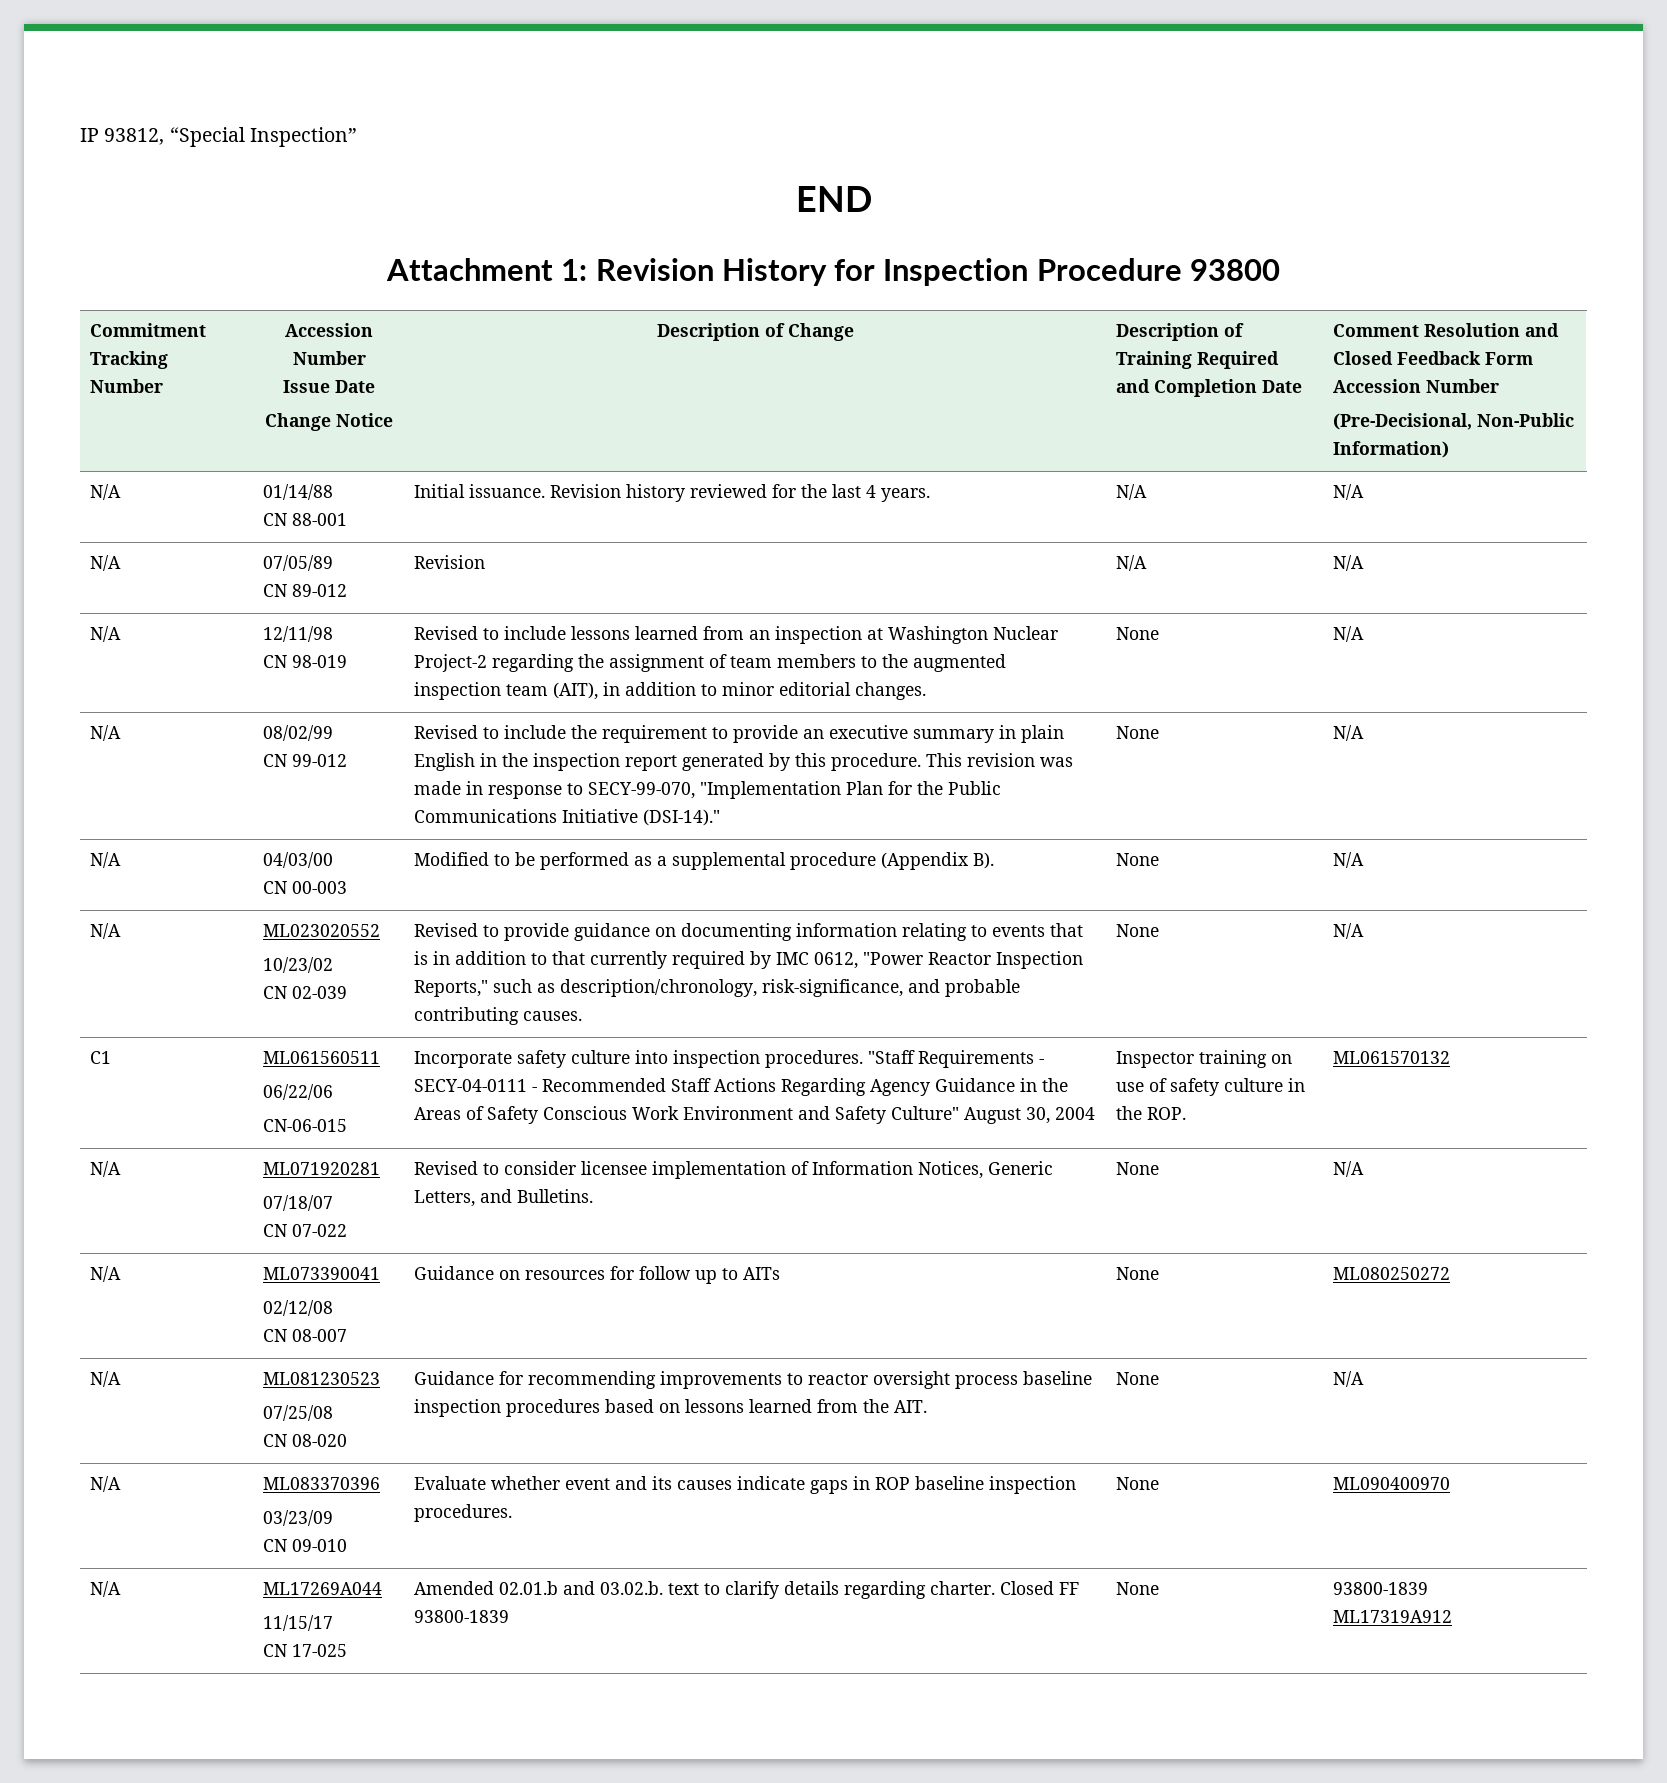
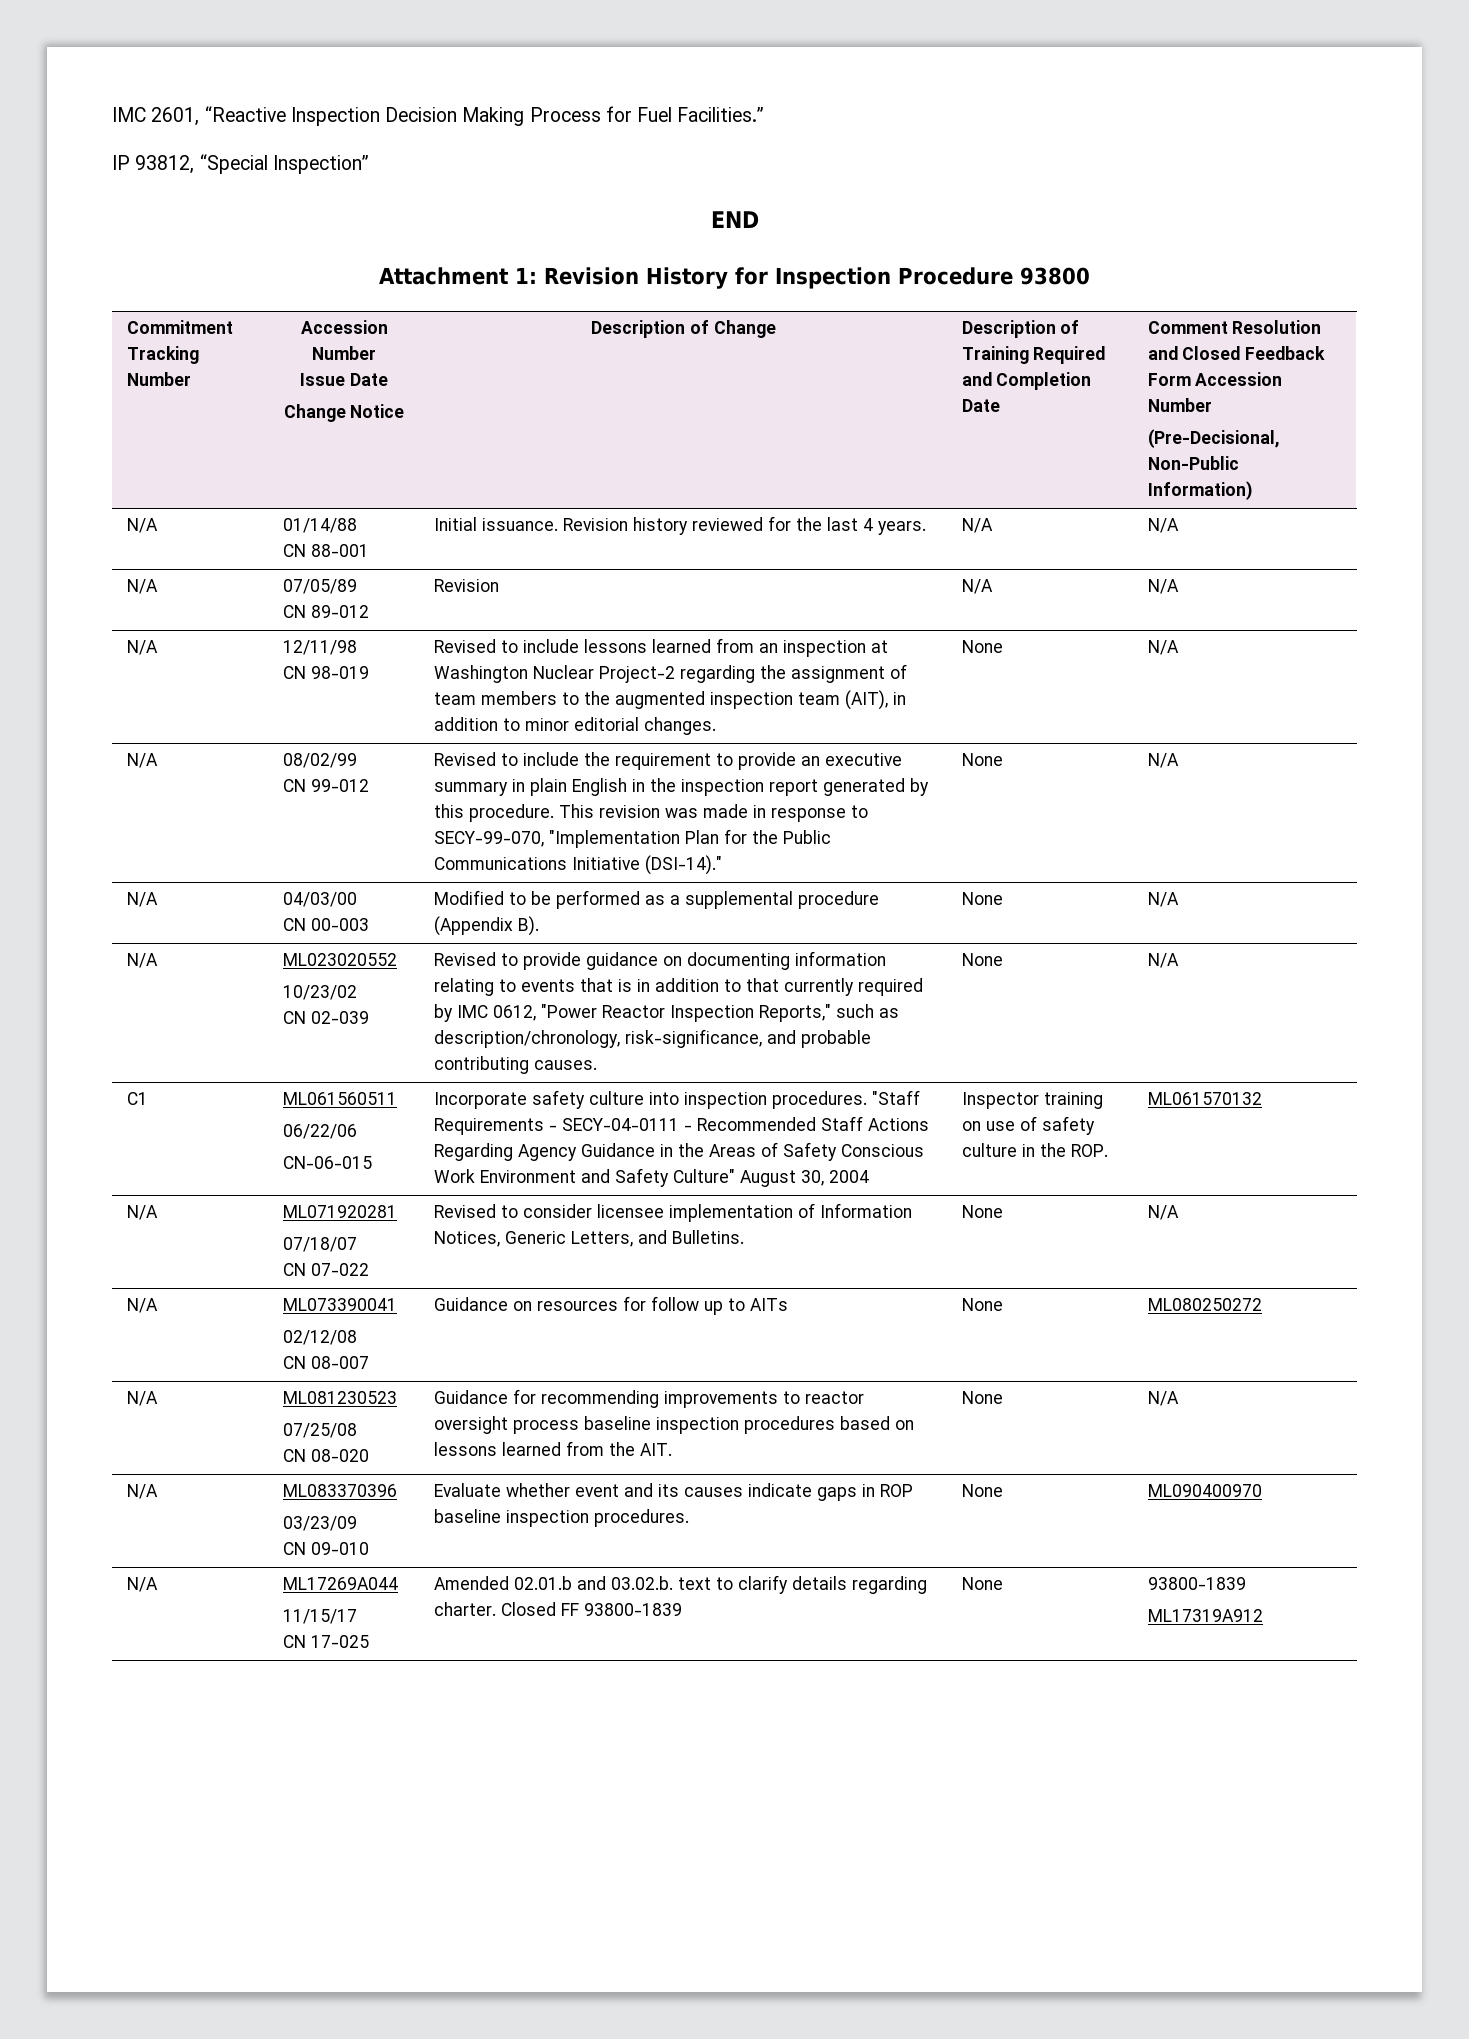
+ IMC 2601, “Reactive Inspection Decision Making Process for Fuel Facilities.”

